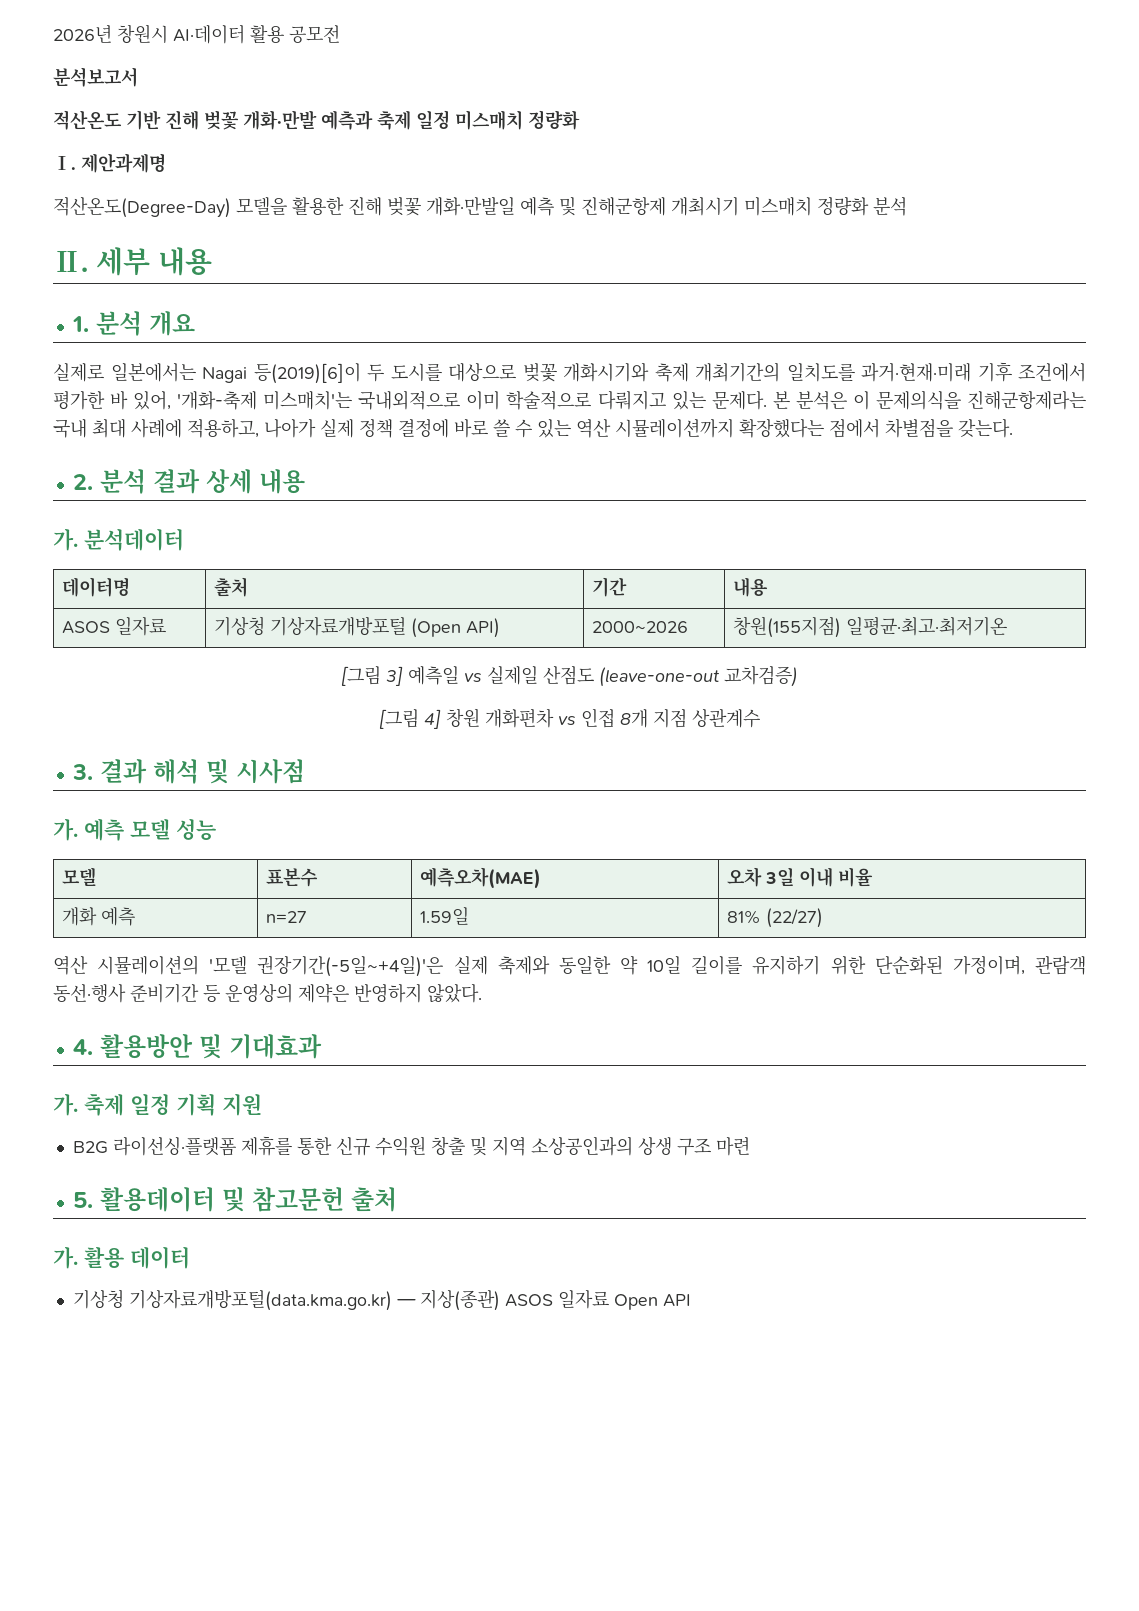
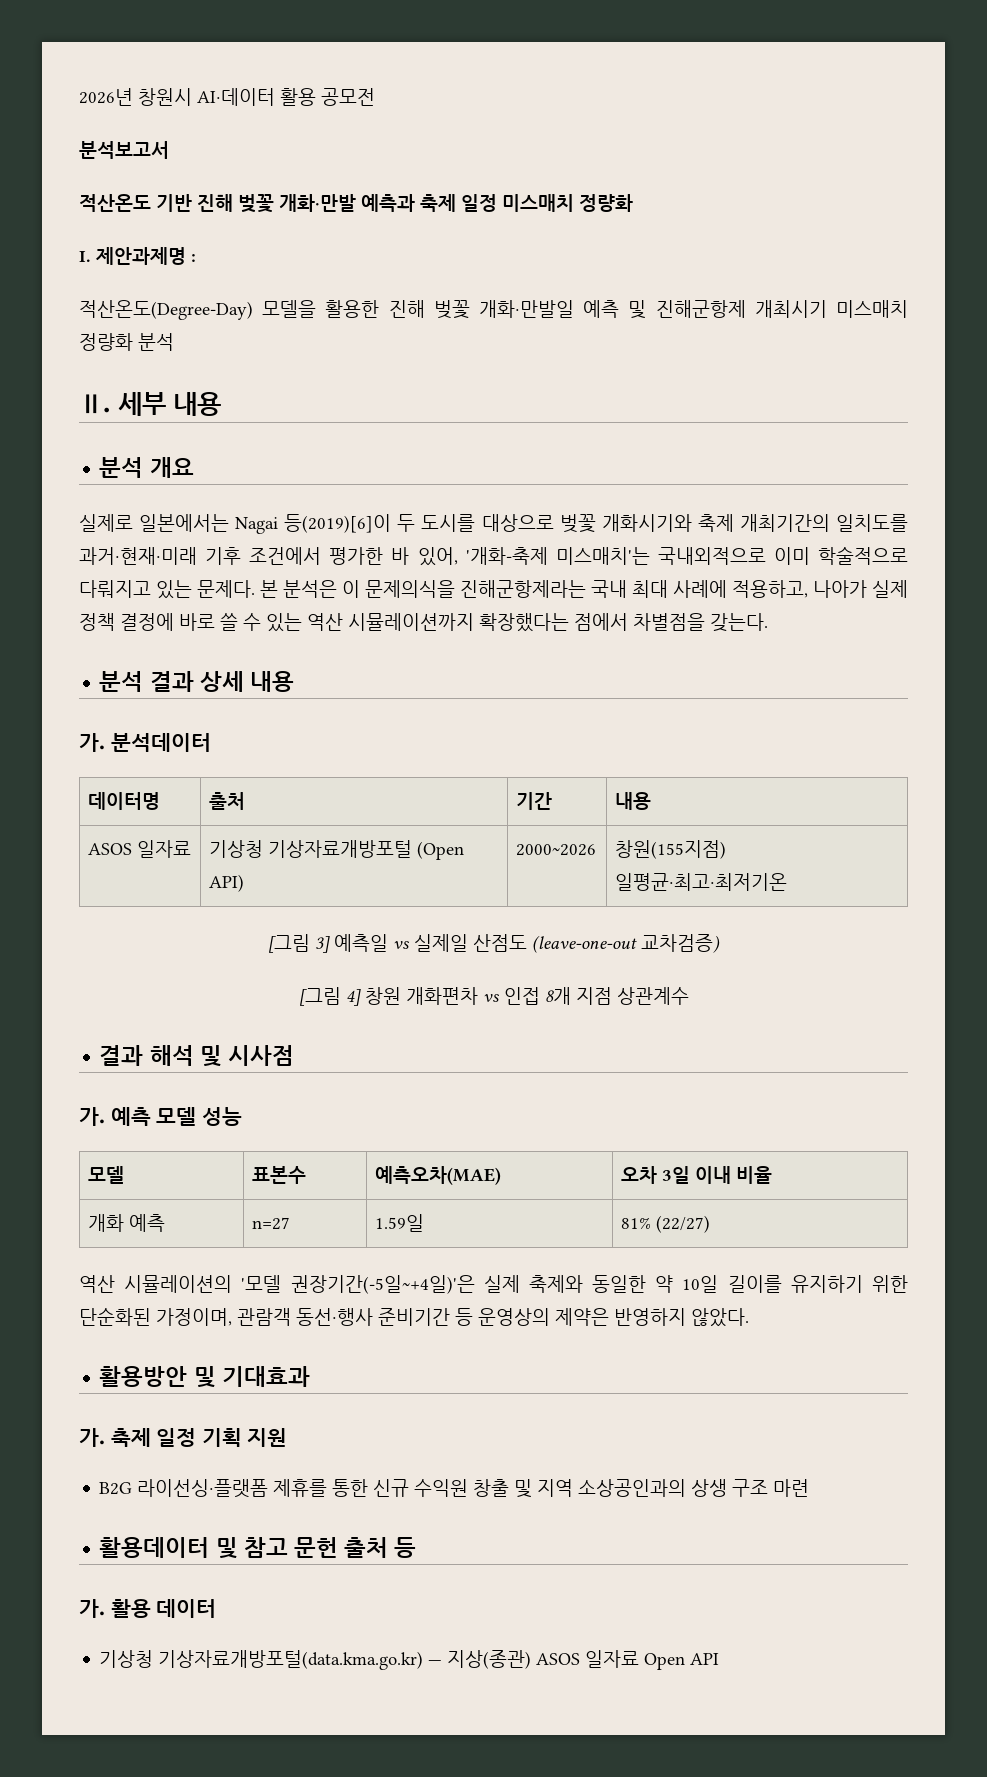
- Ⅰ. 제안과제명
+ Ⅰ. 제안과제명 :
- 1. 분석 개요
+ 분석 개요
- 2. 분석 결과 상세 내용
+ 분석 결과 상세 내용
- 3. 결과 해석 및 시사점
+ 결과 해석 및 시사점
- 4. 활용방안 및 기대효과
+ 활용방안 및 기대효과
- 5. 활용데이터 및 참고문헌 출처
+ 활용데이터 및 참고 문헌 출처 등

